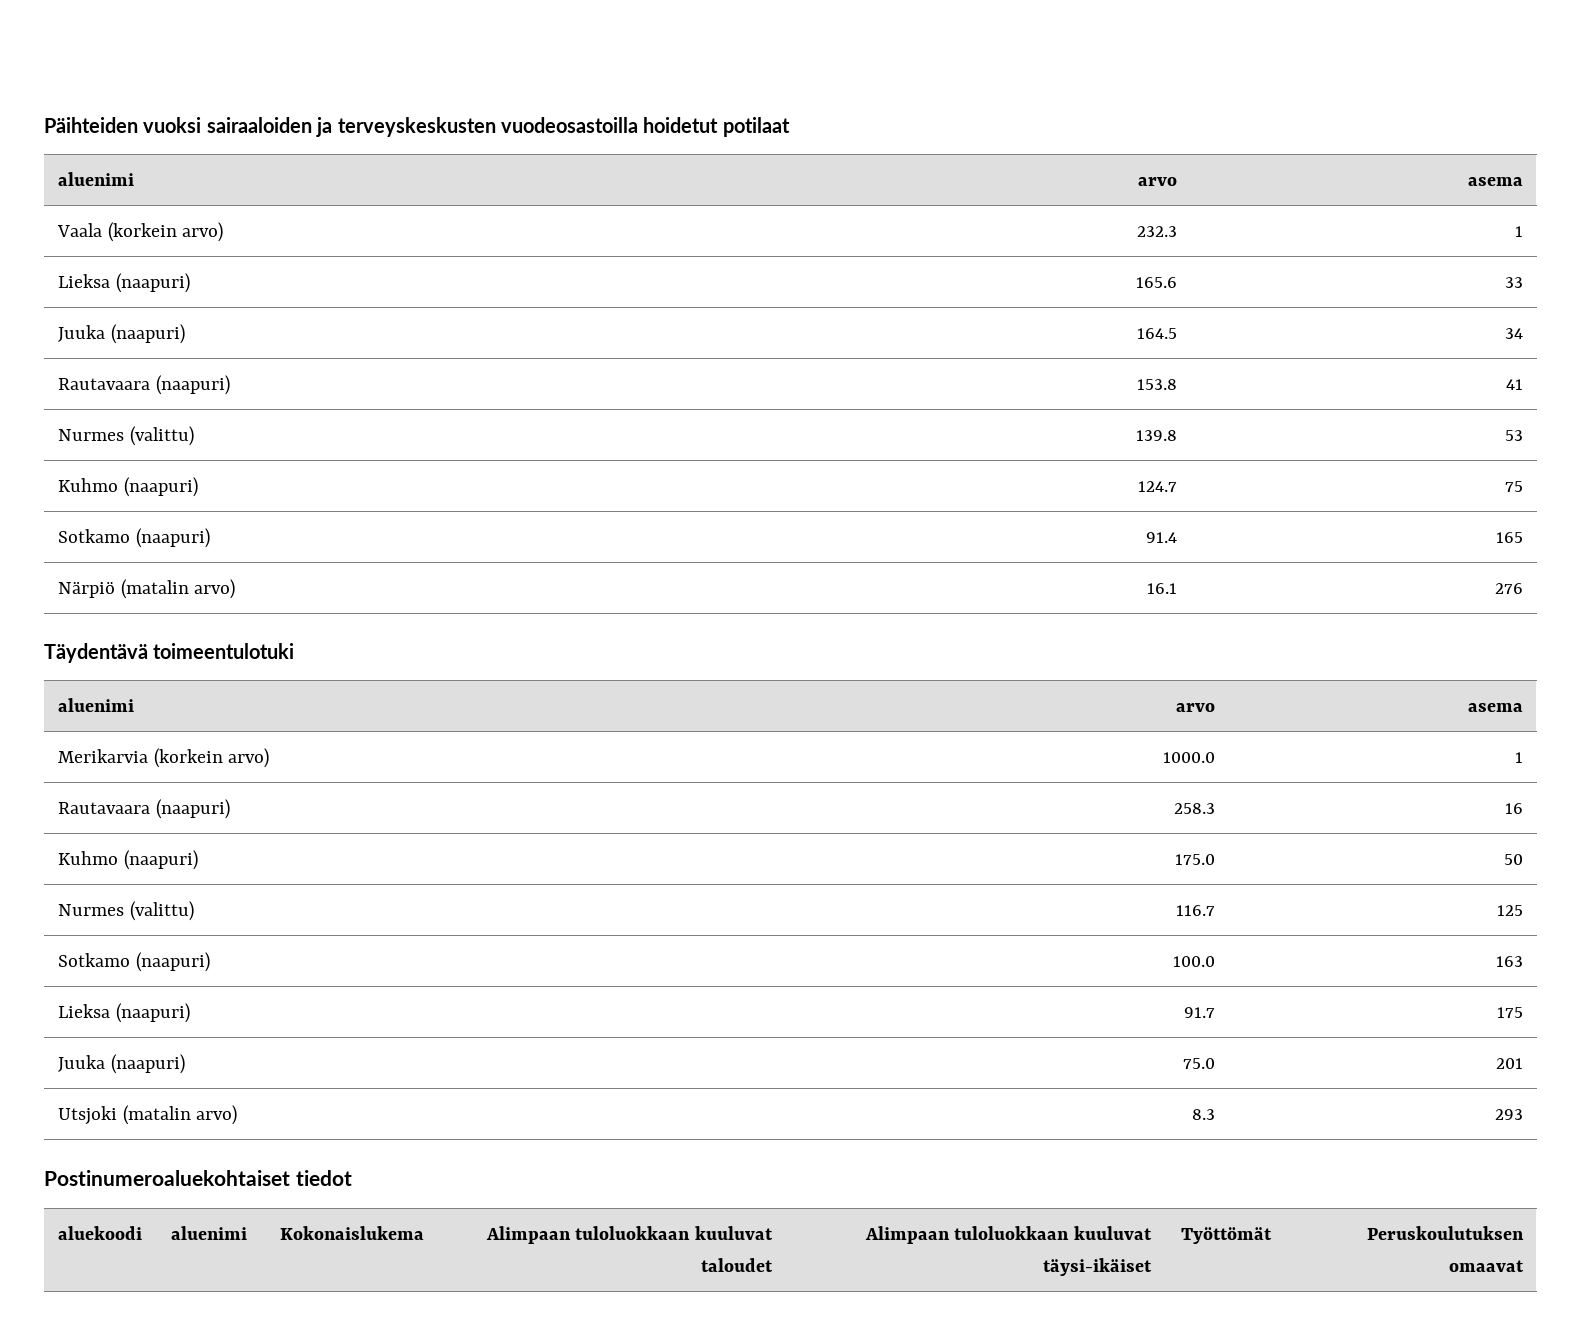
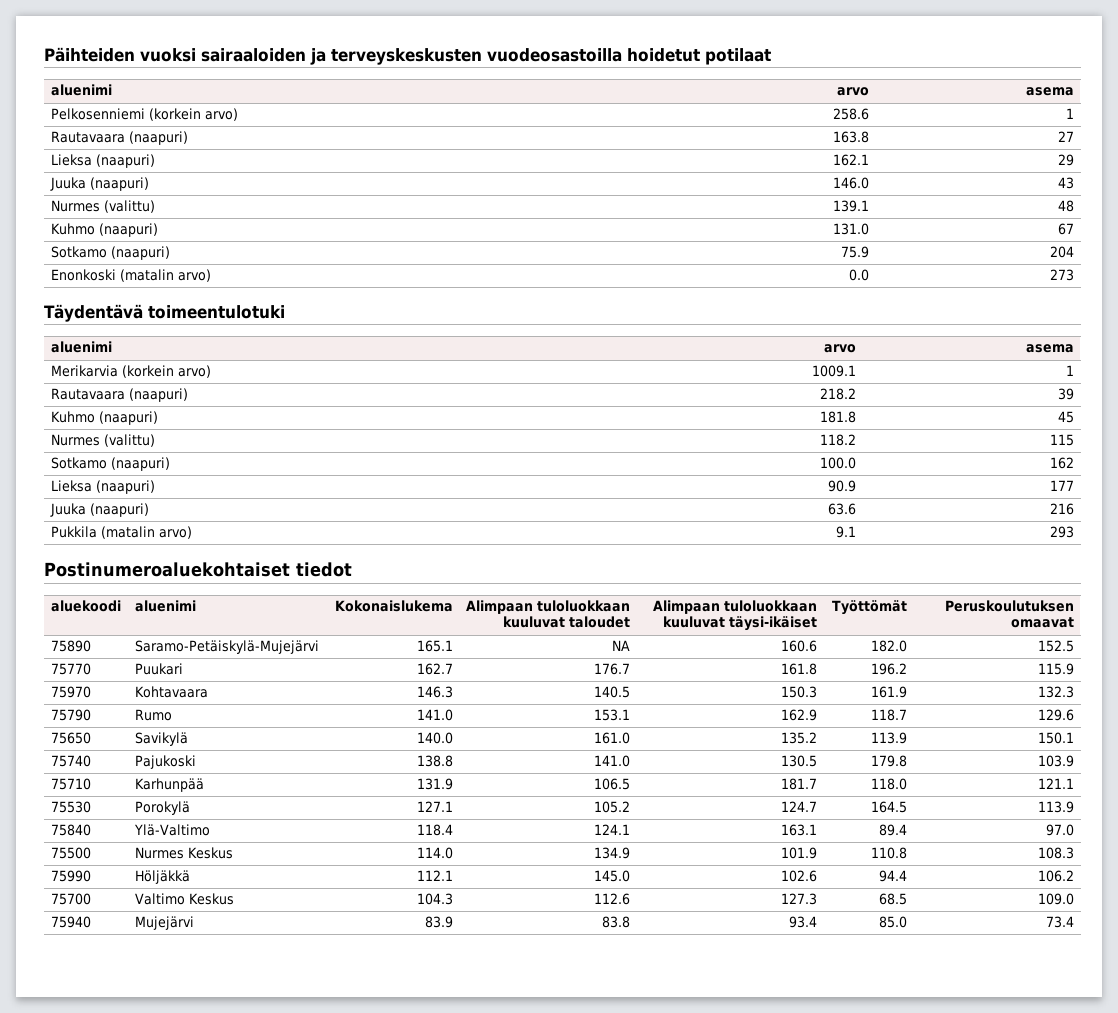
- Vaala (korkein arvo) | 232.3 | 1
- Lieksa (naapuri) | 165.6 | 33
- Juuka (naapuri) | 164.5 | 34
- Rautavaara (naapuri) | 153.8 | 41
- Nurmes (valittu) | 139.8 | 53
- Kuhmo (naapuri) | 124.7 | 75
- Sotkamo (naapuri) | 91.4 | 165
- Närpiö (matalin arvo) | 16.1 | 276
+ Pelkosenniemi (korkein arvo) | 258.6 | 1
+ Rautavaara (naapuri) | 163.8 | 27
+ Lieksa (naapuri) | 162.1 | 29
+ Juuka (naapuri) | 146.0 | 43
+ Nurmes (valittu) | 139.1 | 48
+ Kuhmo (naapuri) | 131.0 | 67
+ Sotkamo (naapuri) | 75.9 | 204
+ Enonkoski (matalin arvo) | 0.0 | 273
- Merikarvia (korkein arvo) | 1000.0 | 1
- Rautavaara (naapuri) | 258.3 | 16
- Kuhmo (naapuri) | 175.0 | 50
- Nurmes (valittu) | 116.7 | 125
+ Merikarvia (korkein arvo) | 1009.1 | 1
+ Rautavaara (naapuri) | 218.2 | 39
+ Kuhmo (naapuri) | 181.8 | 45
+ Nurmes (valittu) | 118.2 | 115
- Sotkamo (naapuri) | 100.0 | 163
- Lieksa (naapuri) | 91.7 | 175
- Juuka (naapuri) | 75.0 | 201
- Utsjoki (matalin arvo) | 8.3 | 293
+ Sotkamo (naapuri) | 100.0 | 162
+ Lieksa (naapuri) | 90.9 | 177
+ Juuka (naapuri) | 63.6 | 216
+ Pukkila (matalin arvo) | 9.1 | 293
+ 75890 | Saramo-Petäiskylä-Mujejärvi | 165.1 | NA | 160.6 | 182.0 | 152.5
+ 75770 | Puukari | 162.7 | 176.7 | 161.8 | 196.2 | 115.9
+ 75970 | Kohtavaara | 146.3 | 140.5 | 150.3 | 161.9 | 132.3
+ 75790 | Rumo | 141.0 | 153.1 | 162.9 | 118.7 | 129.6
+ 75650 | Savikylä | 140.0 | 161.0 | 135.2 | 113.9 | 150.1
+ 75740 | Pajukoski | 138.8 | 141.0 | 130.5 | 179.8 | 103.9
+ 75710 | Karhunpää | 131.9 | 106.5 | 181.7 | 118.0 | 121.1
+ 75530 | Porokylä | 127.1 | 105.2 | 124.7 | 164.5 | 113.9
+ 75840 | Ylä-Valtimo | 118.4 | 124.1 | 163.1 | 89.4 | 97.0
+ 75500 | Nurmes Keskus | 114.0 | 134.9 | 101.9 | 110.8 | 108.3
+ 75990 | Höljäkkä | 112.1 | 145.0 | 102.6 | 94.4 | 106.2
+ 75700 | Valtimo Keskus | 104.3 | 112.6 | 127.3 | 68.5 | 109.0
+ 75940 | Mujejärvi | 83.9 | 83.8 | 93.4 | 85.0 | 73.4

